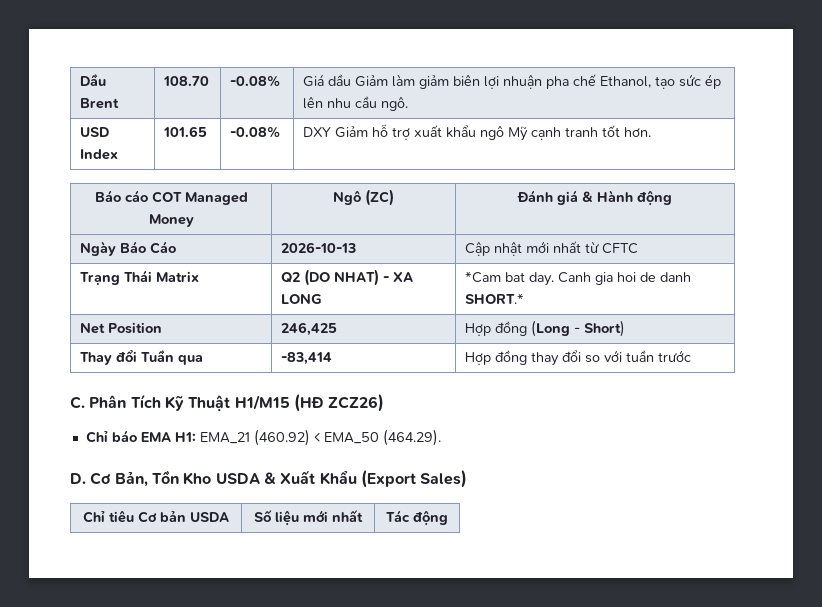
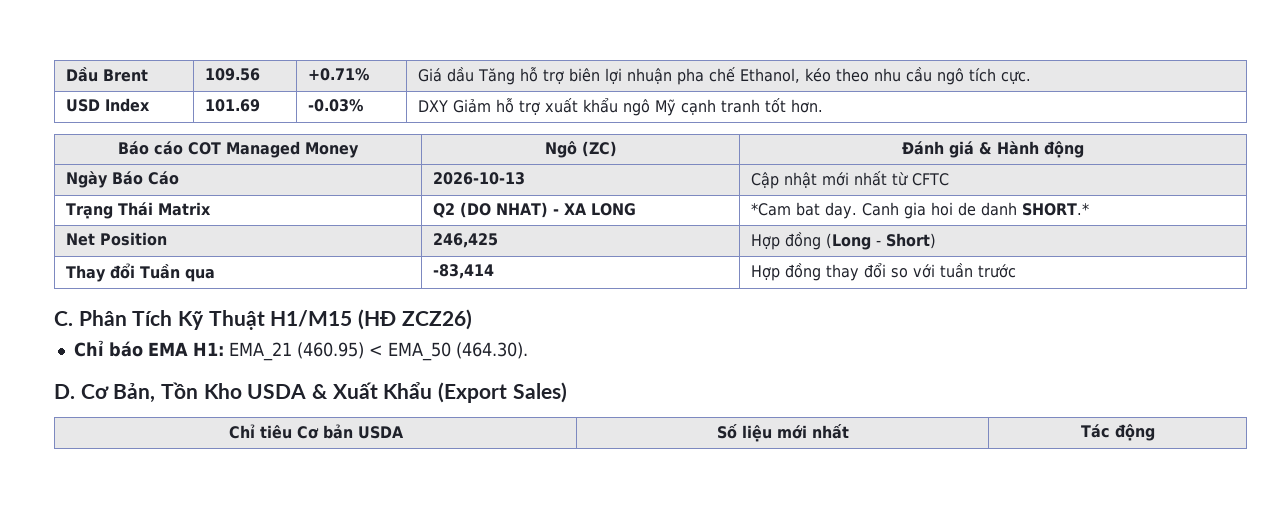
- Dầu Brent | 108.70 | -0.08% | Giá dầu Giảm làm giảm biên lợi nhuận pha chế Ethanol, tạo sức ép lên nhu cầu ngô.
+ Dầu Brent | 109.56 | +0.71% | Giá dầu Tăng hỗ trợ biên lợi nhuận pha chế Ethanol, kéo theo nhu cầu ngô tích cực.
- USD Index | 101.65 | -0.08% | DXY Giảm hỗ trợ xuất khẩu ngô Mỹ cạnh tranh tốt hơn.
+ USD Index | 101.69 | -0.03% | DXY Giảm hỗ trợ xuất khẩu ngô Mỹ cạnh tranh tốt hơn.
- Chỉ báo EMA H1: EMA_21 (460.92) < EMA_50 (464.29).
+ Chỉ báo EMA H1: EMA_21 (460.95) < EMA_50 (464.30).

